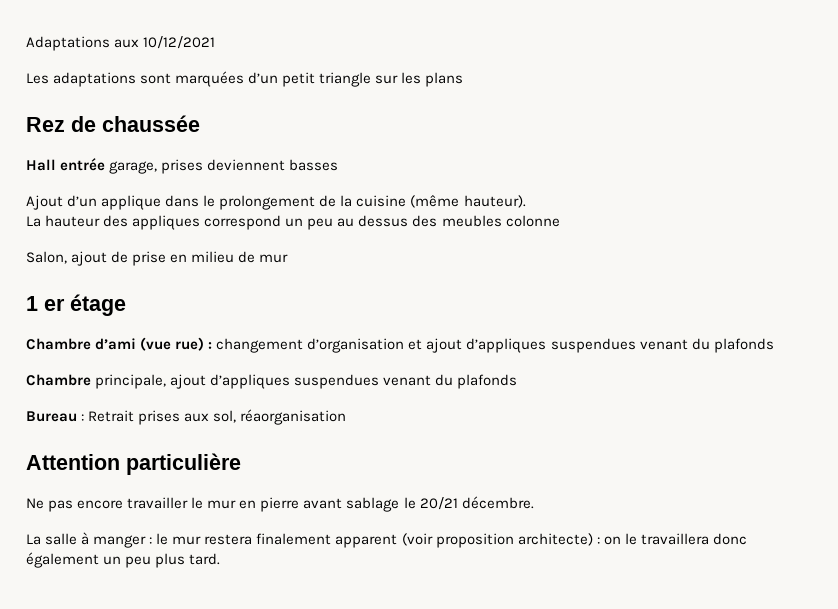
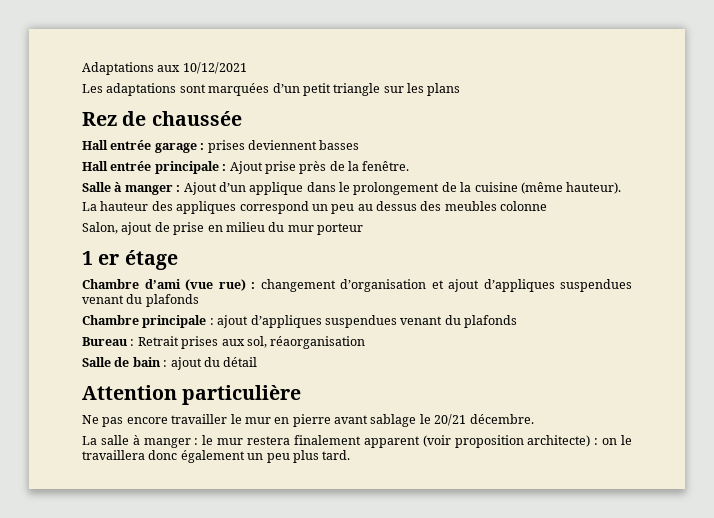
- Hall entrée garage, prises deviennent basses
+ Hall entrée garage : prises deviennent basses
- Ajout d’un applique dans le prolongement de la cuisine (même hauteur).
+ Hall entrée principale : Ajout prise près de la fenêtre.
+ Salle à manger : Ajout d’un applique dans le prolongement de la cuisine (même hauteur).
- Salon, ajout de prise en milieu de mur
+ Salon, ajout de prise en milieu du mur porteur
- Chambre principale, ajout d’appliques suspendues venant du plafonds
+ Chambre principale : ajout d’appliques suspendues venant du plafonds
+ Salle de bain : ajout du détail

